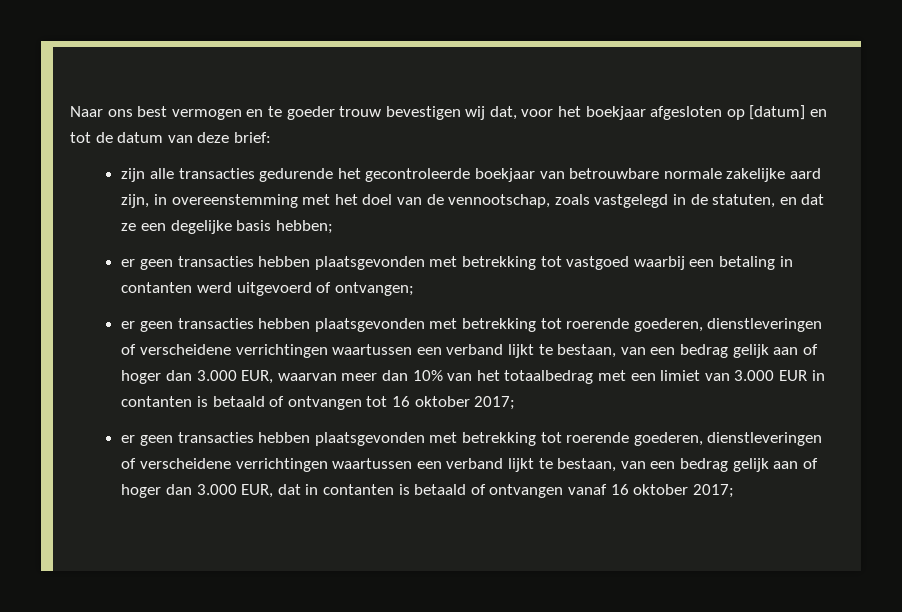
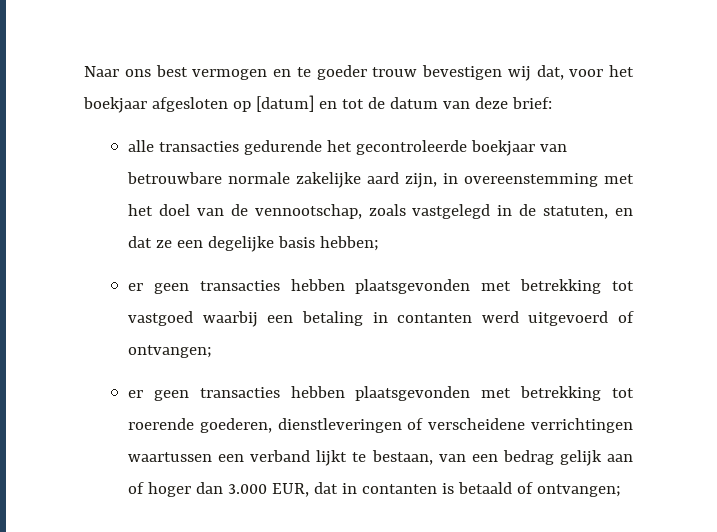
- zijn alle transacties gedurende het gecontroleerde boekjaar van betrouwbare normale zakelijke aard zijn, in overeenstemming met het doel van de vennootschap, zoals vastgelegd in de statuten, en dat ze een degelijke basis hebben;
+ alle transacties gedurende het gecontroleerde boekjaar van betrouwbare normale zakelijke aard zijn, in overeenstemming met het doel van de vennootschap, zoals vastgelegd in de statuten, en dat ze een degelijke basis hebben;
- er geen transacties hebben plaatsgevonden met betrekking tot roerende goederen, dienstleveringen of verscheidene verrichtingen waartussen een verband lijkt te bestaan, van een bedrag gelijk aan of hoger dan 3.000 EUR, waarvan meer dan 10% van het totaalbedrag met een limiet van 3.000 EUR in contanten is betaald of ontvangen tot 16 oktober 2017;
- er geen transacties hebben plaatsgevonden met betrekking tot roerende goederen, dienstleveringen of verscheidene verrichtingen waartussen een verband lijkt te bestaan, van een bedrag gelijk aan of hoger dan 3.000 EUR, dat in contanten is betaald of ontvangen vanaf 16 oktober 2017;
+ er geen transacties hebben plaatsgevonden met betrekking tot roerende goederen, dienstleveringen of verscheidene verrichtingen waartussen een verband lijkt te bestaan, van een bedrag gelijk aan of hoger dan 3.000 EUR, dat in contanten is betaald of ontvangen;

